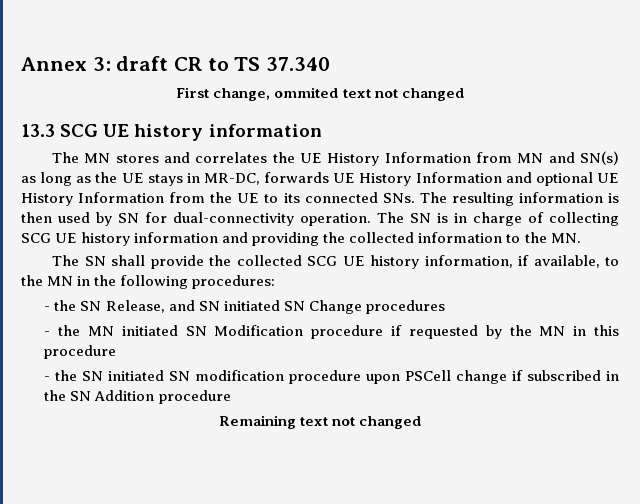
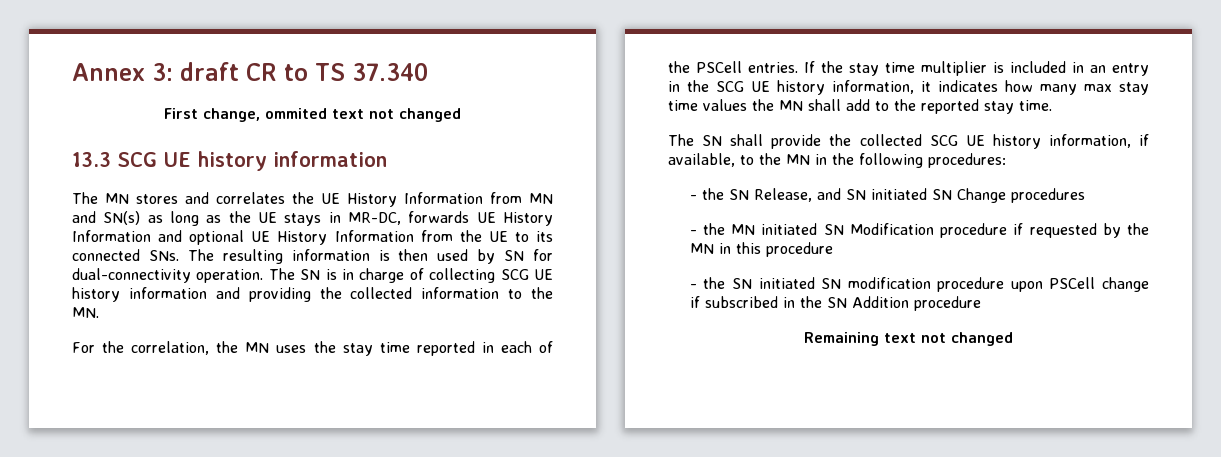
+ For the correlation, the MN uses the stay time reported in each of the PSCell entries. If the stay time multiplier is included in an entry in the SCG UE history information, it indicates how many max stay time values the MN shall add to the reported stay time.

